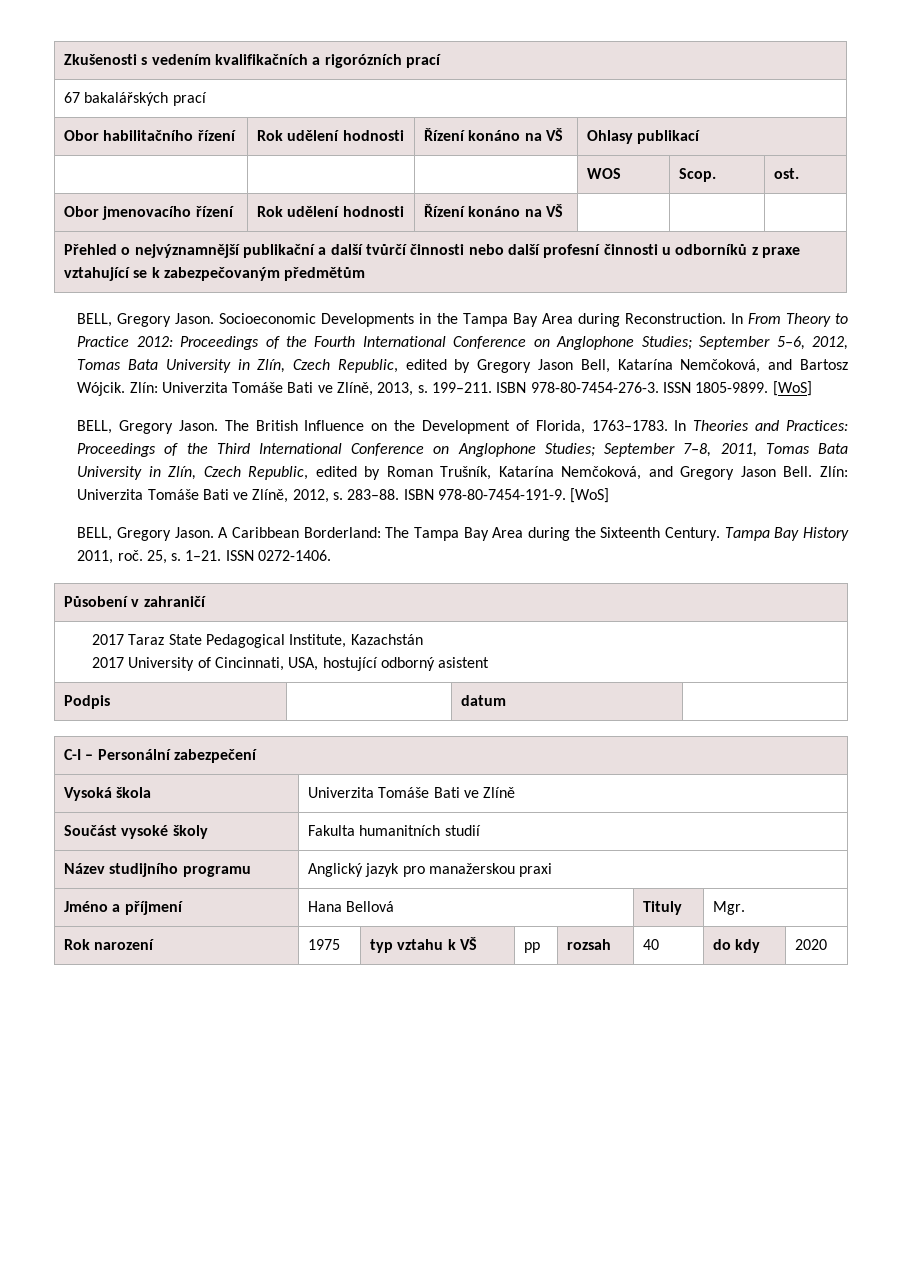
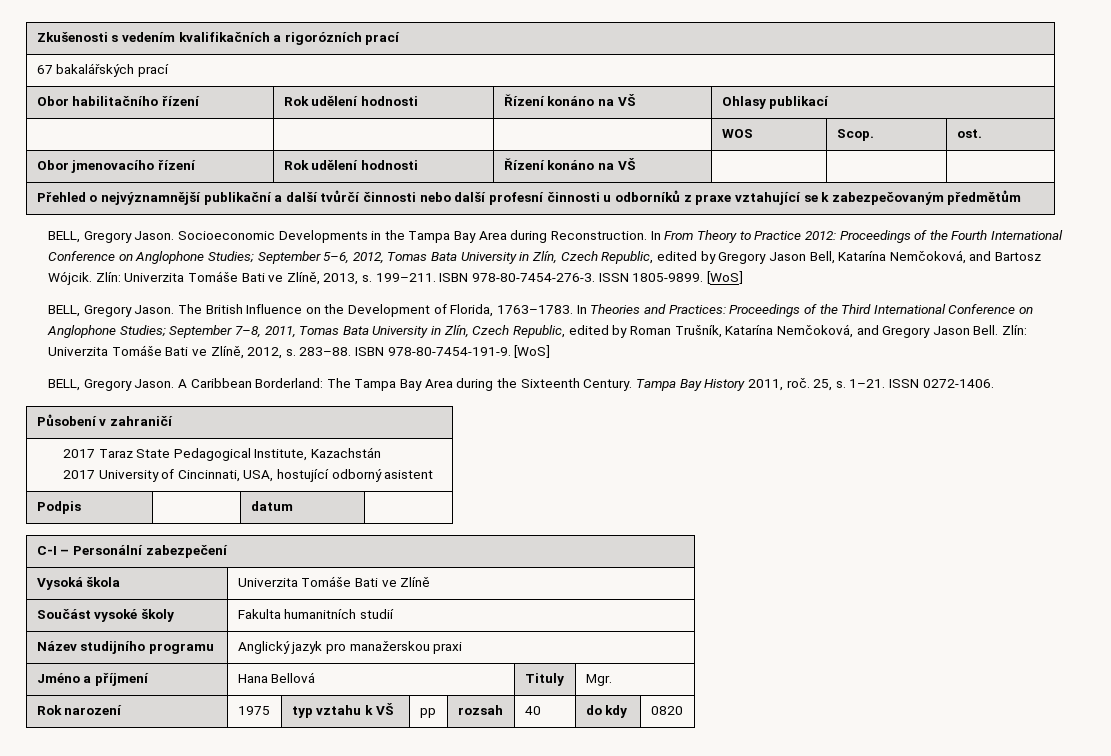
- Rok narození | 1975 | typ vztahu k VŠ | pp | rozsah | 40 | do kdy | 2020
+ Rok narození | 1975 | typ vztahu k VŠ | pp | rozsah | 40 | do kdy | 0820

